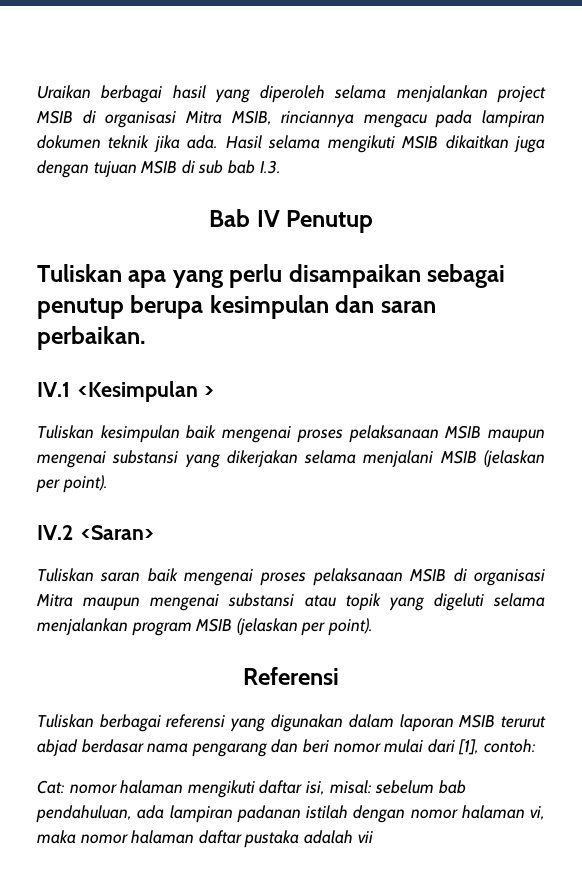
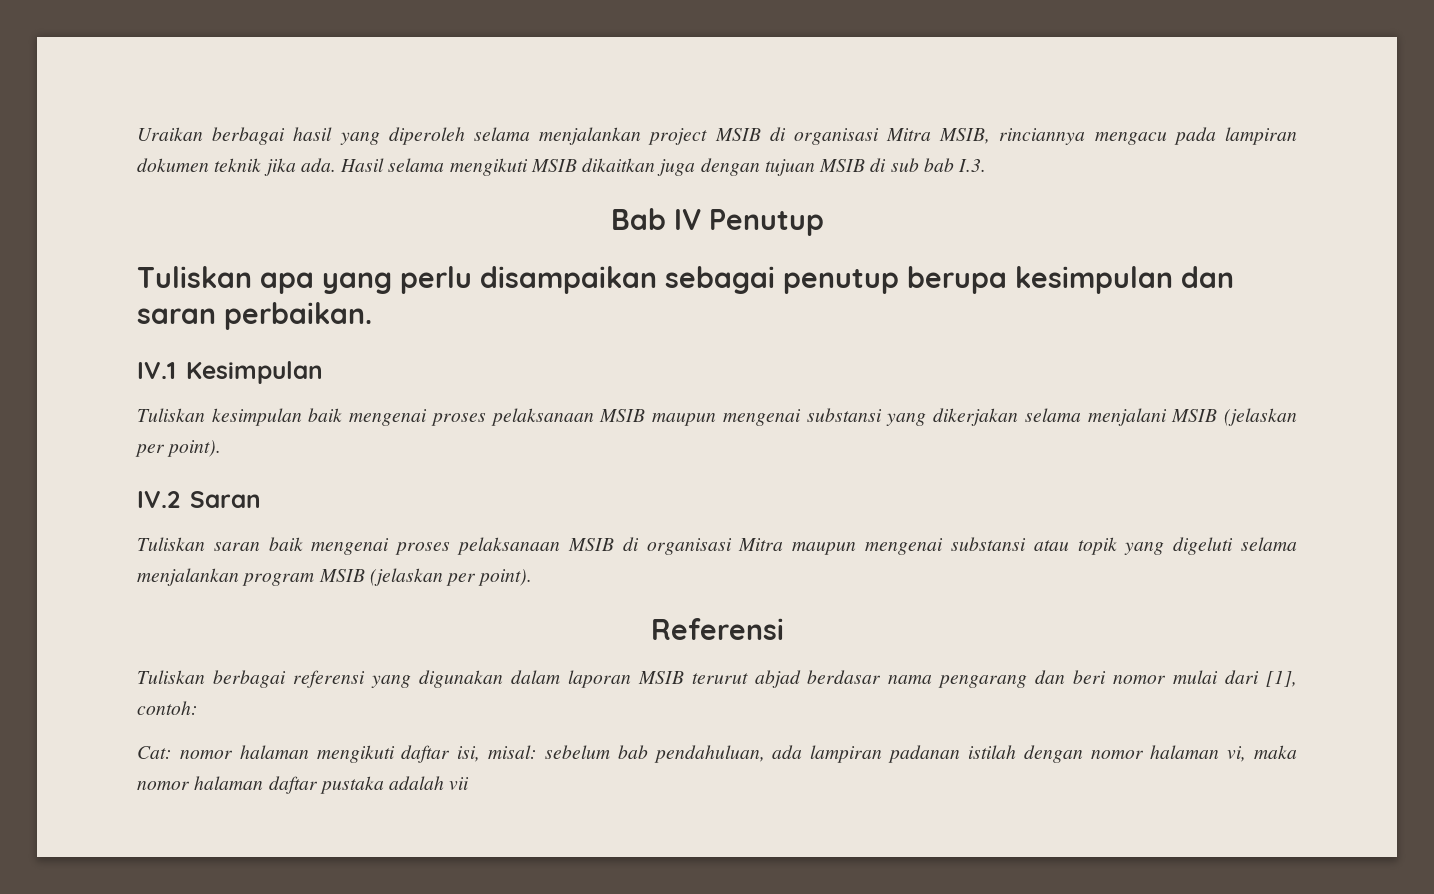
- IV.1 <Kesimpulan >
+ IV.1 Kesimpulan
- IV.2 <Saran>
+ IV.2 Saran

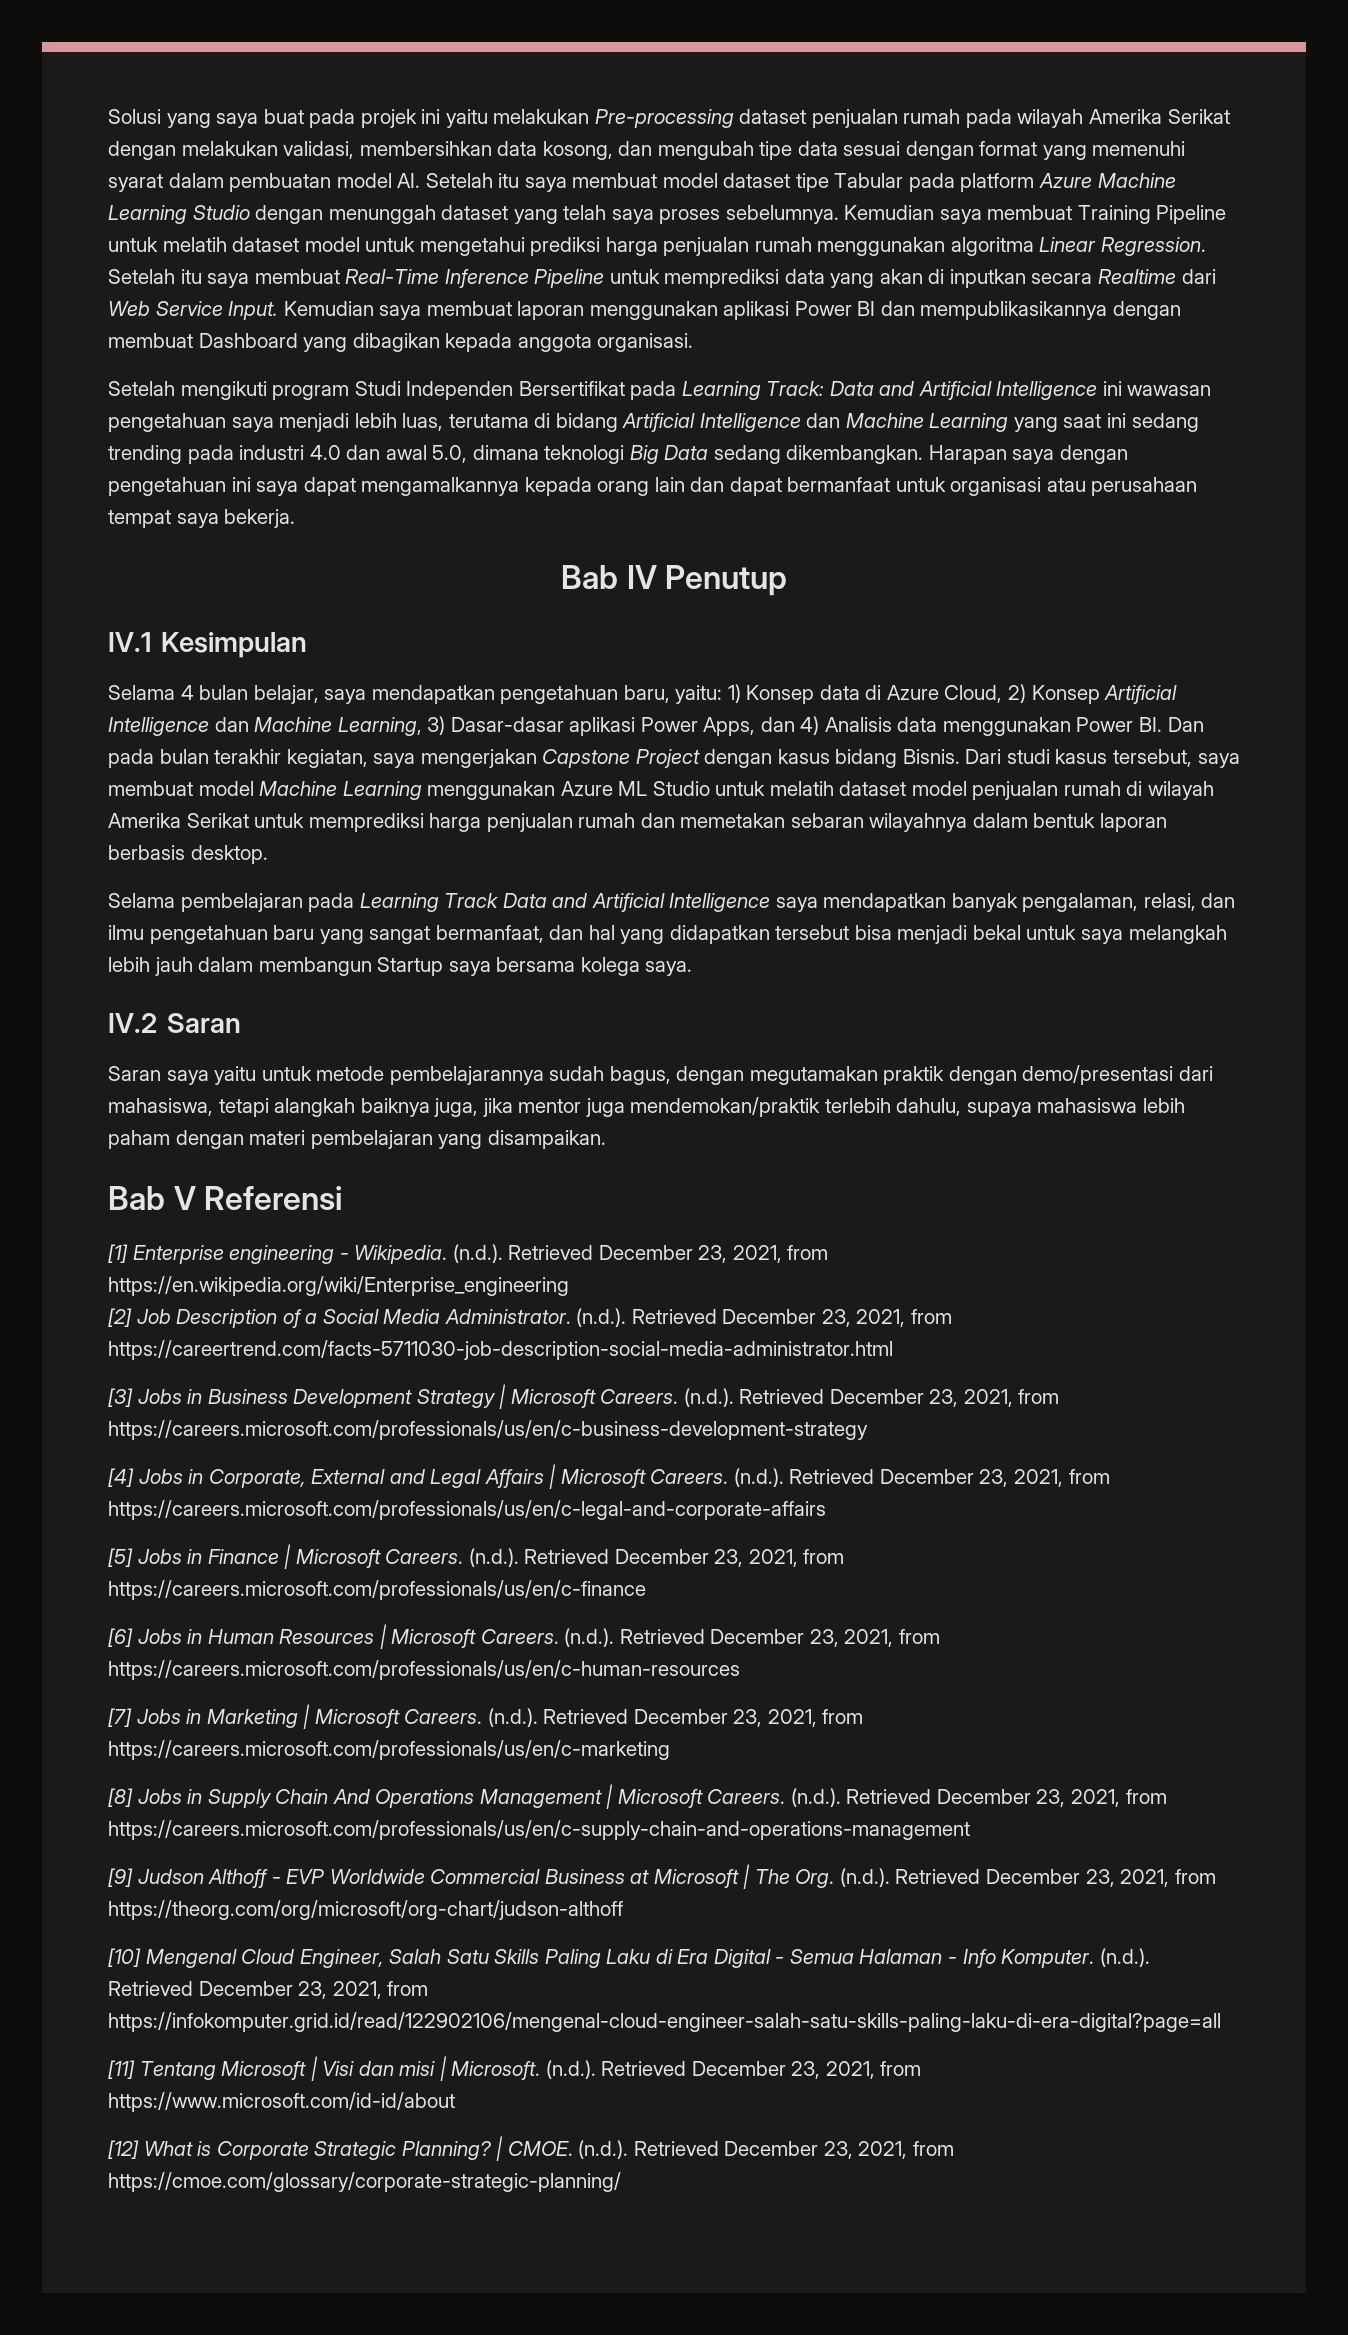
- Uraikan berbagai hasil yang diperoleh selama menjalankan project MSIB di organisasi Mitra MSIB, rinciannya mengacu pada lampiran dokumen teknik jika ada. Hasil selama mengikuti MSIB dikaitkan juga dengan tujuan MSIB di sub bab I.3.
+ Solusi yang saya buat pada projek ini yaitu melakukan Pre-processing dataset penjualan rumah pada wilayah Amerika Serikat dengan melakukan validasi, membersihkan data kosong, dan mengubah tipe data sesuai dengan format yang memenuhi syarat dalam pembuatan model AI. Setelah itu saya membuat model dataset tipe Tabular pada platform Azure Machine Learning Studio dengan menunggah dataset yang telah saya proses sebelumnya. Kemudian saya membuat Training Pipeline untuk melatih dataset model untuk mengetahui prediksi harga penjualan rumah menggunakan algoritma Linear Regression. Setelah itu saya membuat Real-Time Inference Pipeline untuk memprediksi data yang akan di inputkan secara Realtime dari Web Service Input. Kemudian saya membuat laporan menggunakan aplikasi Power BI dan mempublikasikannya dengan membuat Dashboard yang dibagikan kepada anggota organisasi.
+ Setelah mengikuti program Studi Independen Bersertifikat pada Learning Track: Data and Artificial Intelligence ini wawasan pengetahuan saya menjadi lebih luas, terutama di bidang Artificial Intelligence dan Machine Learning yang saat ini sedang trending pada industri 4.0 dan awal 5.0, dimana teknologi Big Data sedang dikembangkan. Harapan saya dengan pengetahuan ini saya dapat mengamalkannya kepada orang lain dan dapat bermanfaat untuk organisasi atau perusahaan tempat saya bekerja.
  Bab IV Penutup
- Tuliskan apa yang perlu disampaikan sebagai penutup berupa kesimpulan dan saran perbaikan.
  IV.1 Kesimpulan
- Tuliskan kesimpulan baik mengenai proses pelaksanaan MSIB maupun mengenai substansi yang dikerjakan selama menjalani MSIB (jelaskan per point).
+ Selama 4 bulan belajar, saya mendapatkan pengetahuan baru, yaitu: 1) Konsep data di Azure Cloud, 2) Konsep Artificial Intelligence dan Machine Learning, 3) Dasar-dasar aplikasi Power Apps, dan 4) Analisis data menggunakan Power BI. Dan pada bulan terakhir kegiatan, saya mengerjakan Capstone Project dengan kasus bidang Bisnis. Dari studi kasus tersebut, saya membuat model Machine Learning menggunakan Azure ML Studio untuk melatih dataset model penjualan rumah di wilayah Amerika Serikat untuk memprediksi harga penjualan rumah dan memetakan sebaran wilayahnya dalam bentuk laporan berbasis desktop.
+ Selama pembelajaran pada Learning Track Data and Artificial Intelligence saya mendapatkan banyak pengalaman, relasi, dan ilmu pengetahuan baru yang sangat bermanfaat, dan hal yang didapatkan tersebut bisa menjadi bekal untuk saya melangkah lebih jauh dalam membangun Startup saya bersama kolega saya.
  IV.2 Saran
- Tuliskan saran baik mengenai proses pelaksanaan MSIB di organisasi Mitra maupun mengenai substansi atau topik yang digeluti selama menjalankan program MSIB (jelaskan per point).
- Referensi
- Tuliskan berbagai referensi yang digunakan dalam laporan MSIB terurut abjad berdasar nama pengarang dan beri nomor mulai dari [1], contoh:
- Cat: nomor halaman mengikuti daftar isi, misal: sebelum bab pendahuluan, ada lampiran padanan istilah dengan nomor halaman vi, maka nomor halaman daftar pustaka adalah vii
+ Saran saya yaitu untuk metode pembelajarannya sudah bagus, dengan megutamakan praktik dengan demo/presentasi dari mahasiswa, tetapi alangkah baiknya juga, jika mentor juga mendemokan/praktik terlebih dahulu, supaya mahasiswa lebih paham dengan materi pembelajaran yang disampaikan.
+ Bab V Referensi
+ [1] Enterprise engineering - Wikipedia. (n.d.). Retrieved December 23, 2021, from https://en.wikipedia.org/wiki/Enterprise_engineering
+ [2] Job Description of a Social Media Administrator. (n.d.). Retrieved December 23, 2021, from https://careertrend.com/facts-5711030-job-description-social-media-administrator.html
+ [3] Jobs in Business Development Strategy | Microsoft Careers. (n.d.). Retrieved December 23, 2021, from https://careers.microsoft.com/professionals/us/en/c-business-development-strategy
+ [4] Jobs in Corporate, External and Legal Affairs | Microsoft Careers. (n.d.). Retrieved December 23, 2021, from https://careers.microsoft.com/professionals/us/en/c-legal-and-corporate-affairs
+ [5] Jobs in Finance | Microsoft Careers. (n.d.). Retrieved December 23, 2021, from https://careers.microsoft.com/professionals/us/en/c-finance
+ [6] Jobs in Human Resources | Microsoft Careers. (n.d.). Retrieved December 23, 2021, from https://careers.microsoft.com/professionals/us/en/c-human-resources
+ [7] Jobs in Marketing | Microsoft Careers. (n.d.). Retrieved December 23, 2021, from https://careers.microsoft.com/professionals/us/en/c-marketing
+ [8] Jobs in Supply Chain And Operations Management | Microsoft Careers. (n.d.). Retrieved December 23, 2021, from https://careers.microsoft.com/professionals/us/en/c-supply-chain-and-operations-management
+ [9] Judson Althoff - EVP Worldwide Commercial Business at Microsoft | The Org. (n.d.). Retrieved December 23, 2021, from https://theorg.com/org/microsoft/org-chart/judson-althoff
+ [10] Mengenal Cloud Engineer, Salah Satu Skills Paling Laku di Era Digital - Semua Halaman - Info Komputer. (n.d.). Retrieved December 23, 2021, from https://infokomputer.grid.id/read/122902106/mengenal-cloud-engineer-salah-satu-skills-paling-laku-di-era-digital?page=all
+ [11] Tentang Microsoft | Visi dan misi | Microsoft. (n.d.). Retrieved December 23, 2021, from https://www.microsoft.com/id-id/about
+ [12] What is Corporate Strategic Planning? | CMOE. (n.d.). Retrieved December 23, 2021, from https://cmoe.com/glossary/corporate-strategic-planning/

